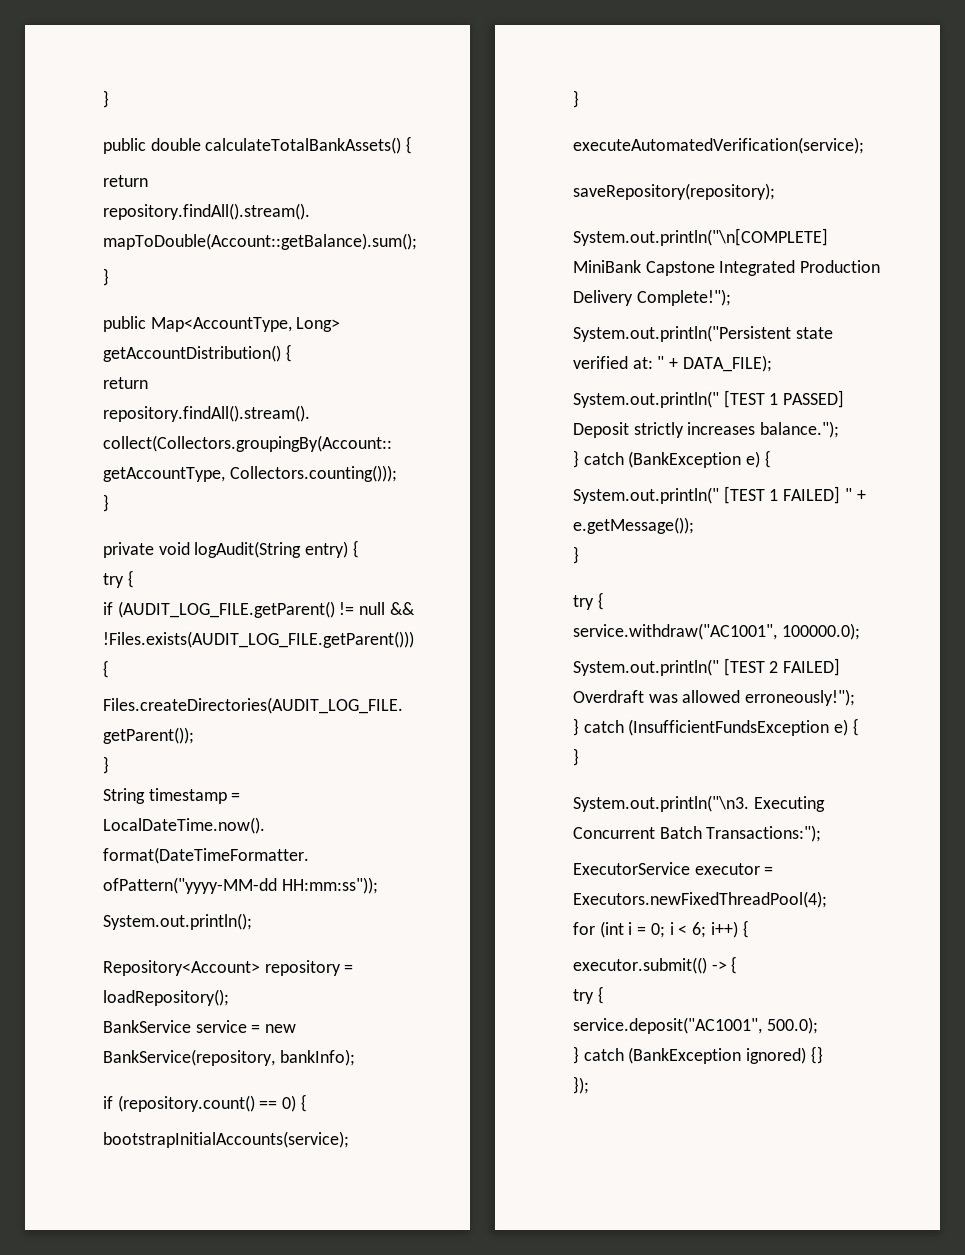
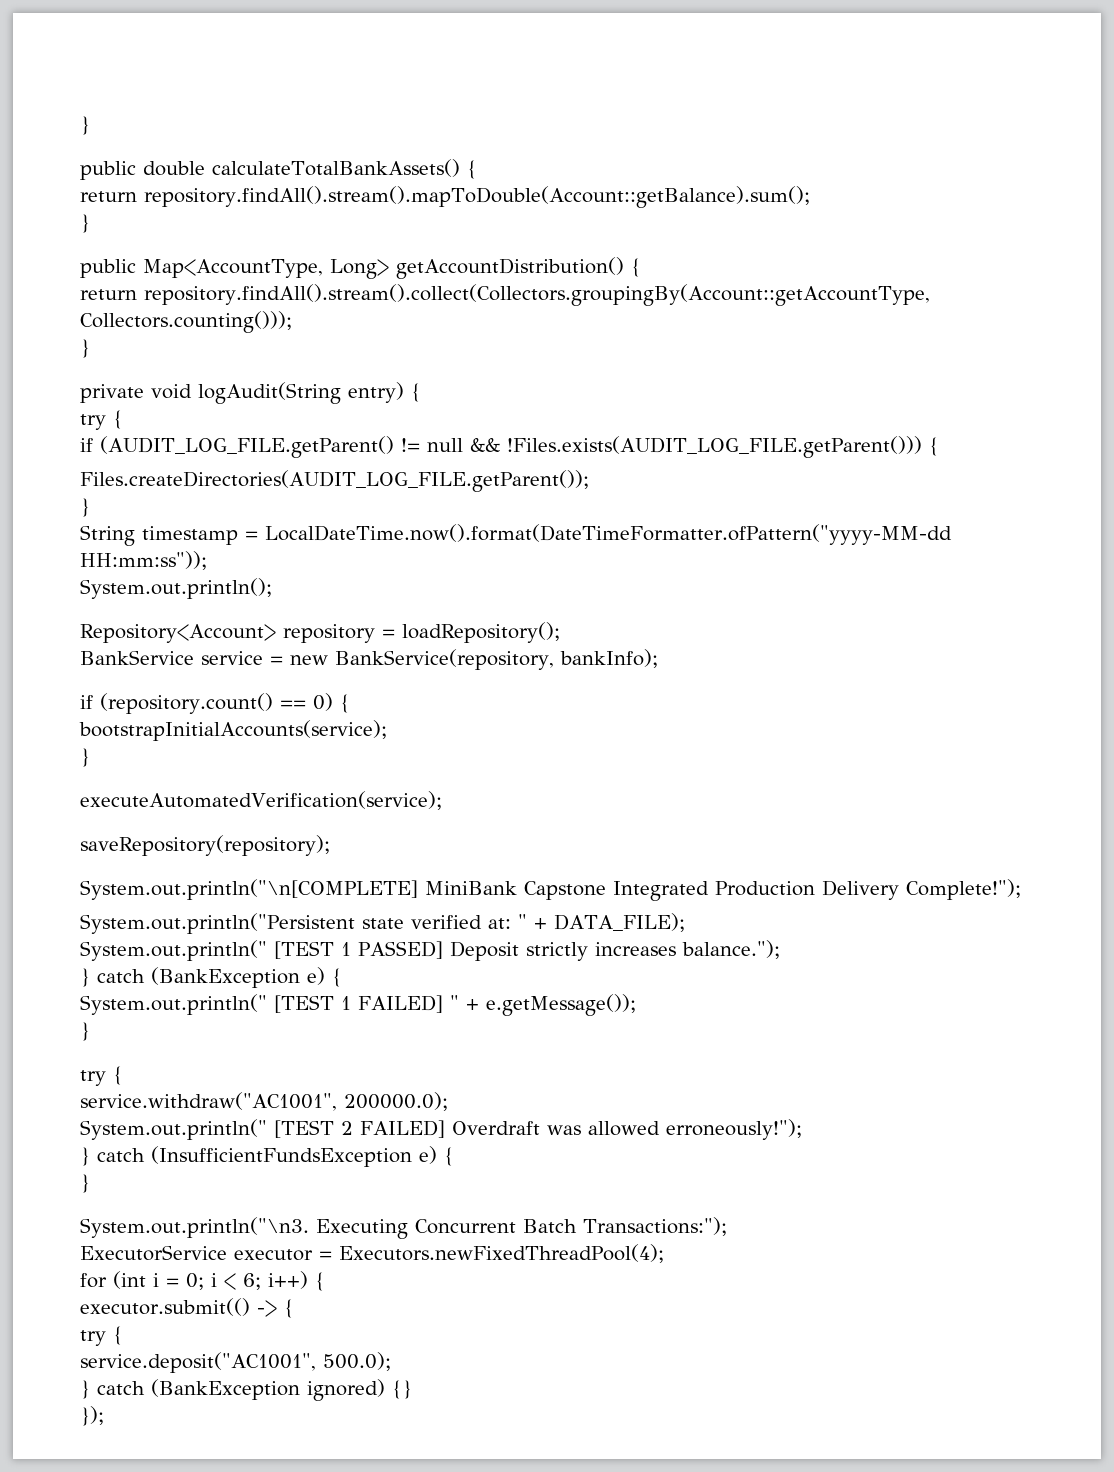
- service.withdraw("AC1001", 100000.0);
+ service.withdraw("AC1001", 200000.0);

